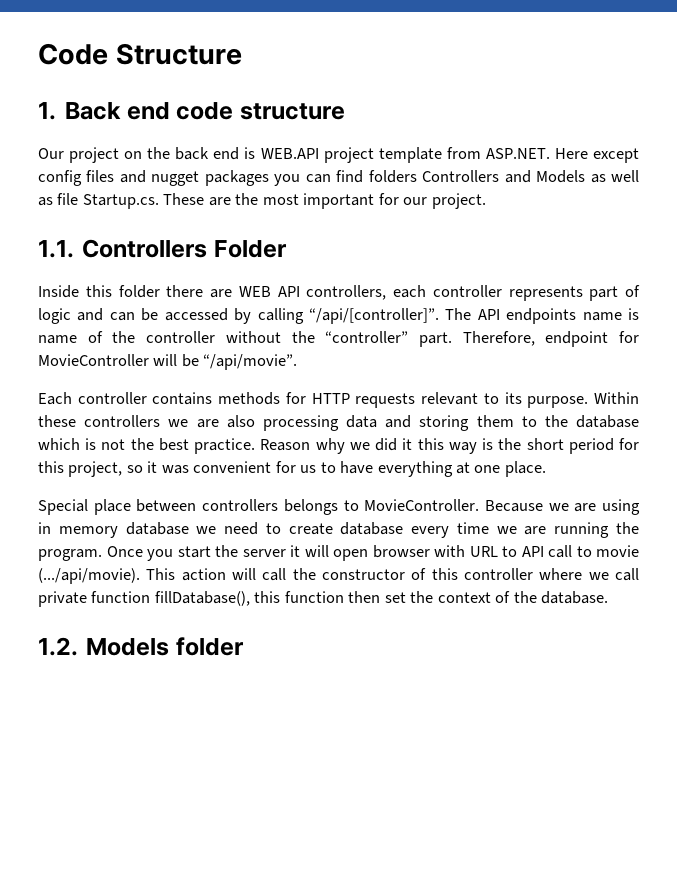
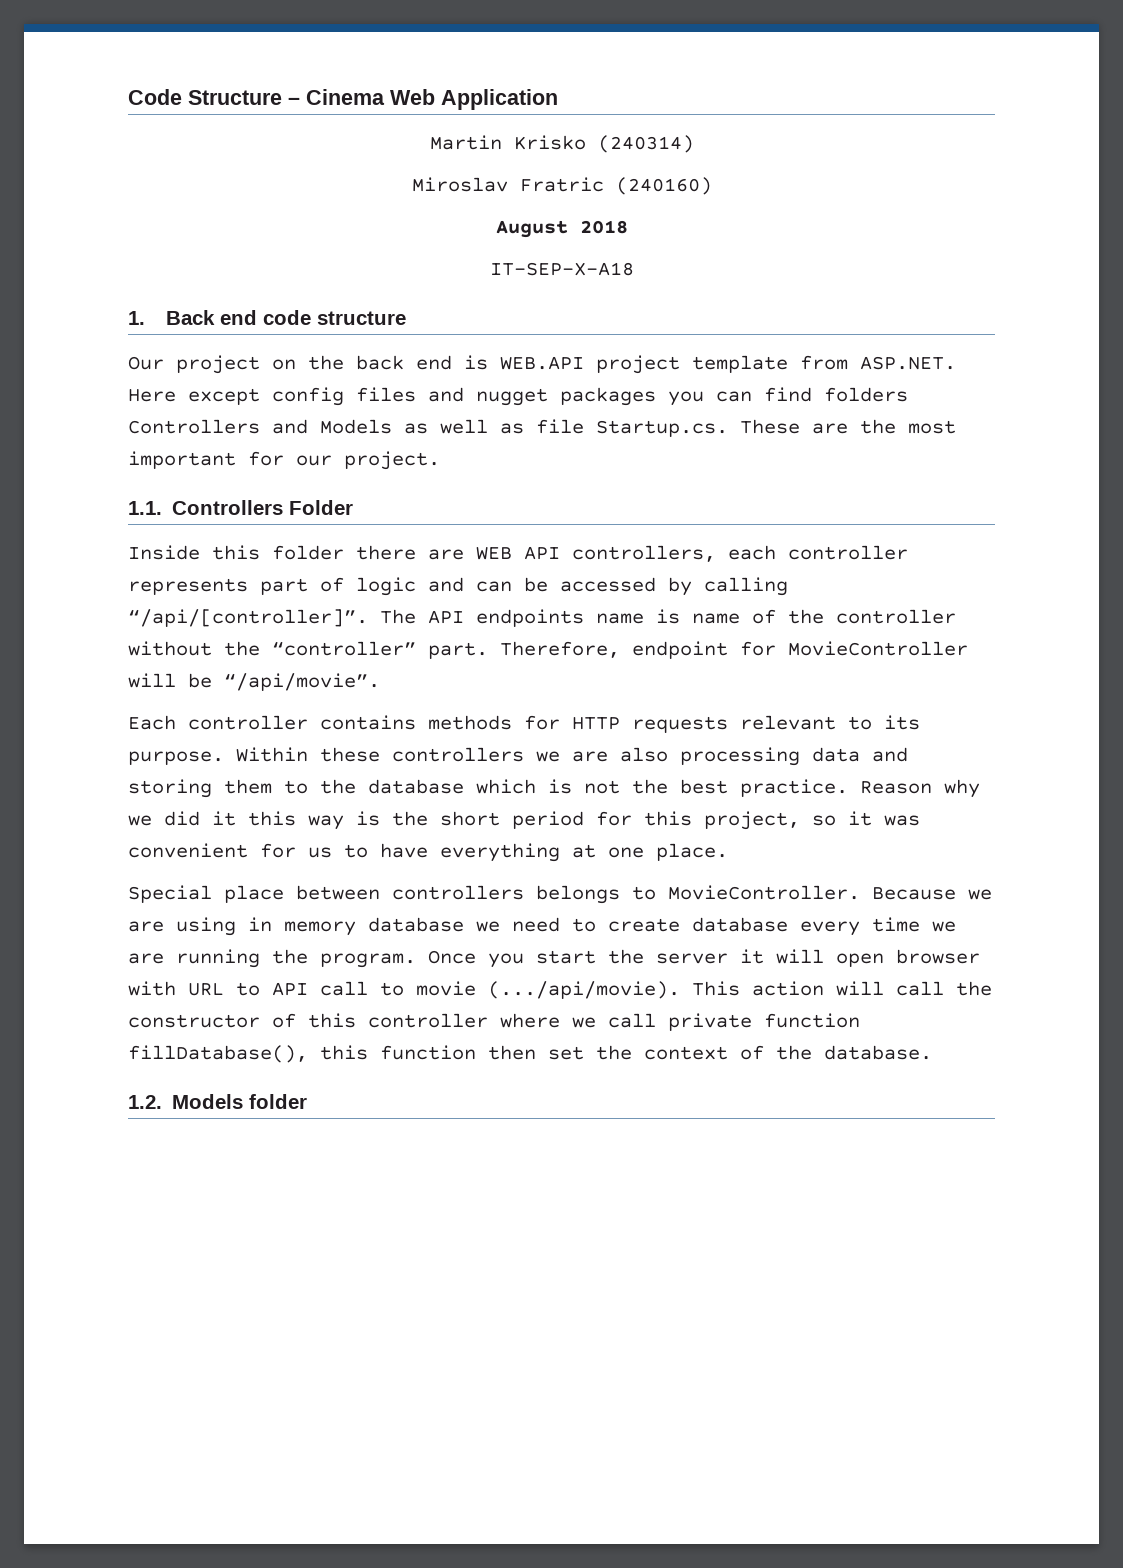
- Code Structure
+ Code Structure – Cinema Web Application
+ Martin Krisko (240314)
+ Miroslav Fratric (240160)
+ August 2018
+ IT-SEP-X-A18

